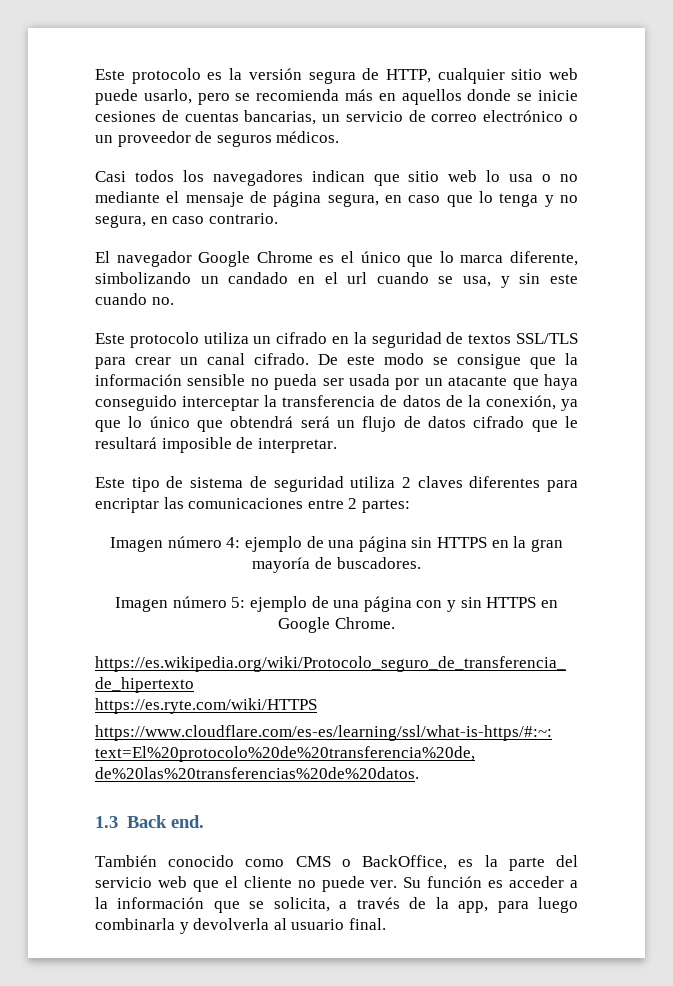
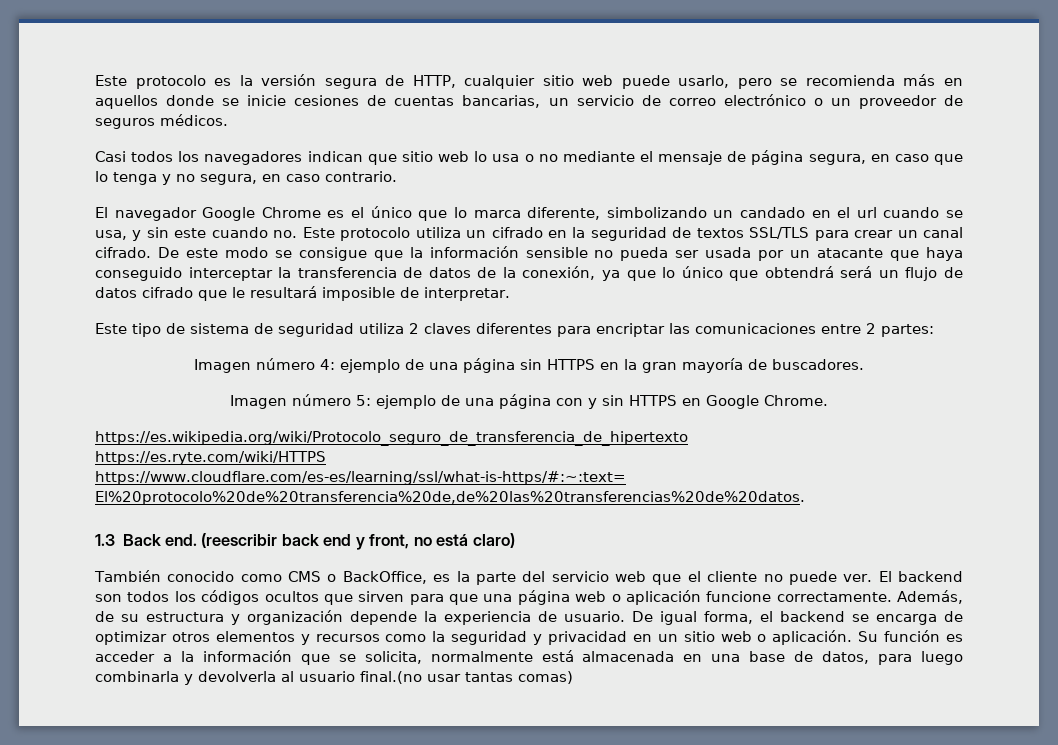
- El navegador Google Chrome es el único que lo marca diferente, simbolizando un candado en el url cuando se usa, y sin este cuando no.
- Este protocolo utiliza un cifrado en la seguridad de textos SSL/TLS para crear un canal cifrado.
+ El navegador Google Chrome es el único que lo marca diferente, simbolizando un candado en el url cuando se usa, y sin este cuando no. Este protocolo utiliza un cifrado en la seguridad de textos SSL/TLS para crear un canal cifrado.
+ (reescribir back end y front, no está claro)
+ El backend son todos los códigos ocultos que sirven para que una página web o aplicación funcione correctamente. Además, de su estructura y organización depende la experiencia de usuario. De igual forma, el backend se encarga de optimizar otros elementos y recursos como la seguridad y privacidad en un sitio web o aplicación.
- Su función es acceder a la información que se solicita, a través de la app, para luego combinarla y devolverla al usuario final.
+ Su función es acceder a la información que se solicita, normalmente está almacenada en una base de datos, para luego combinarla y devolverla al usuario final.(no usar tantas comas)

